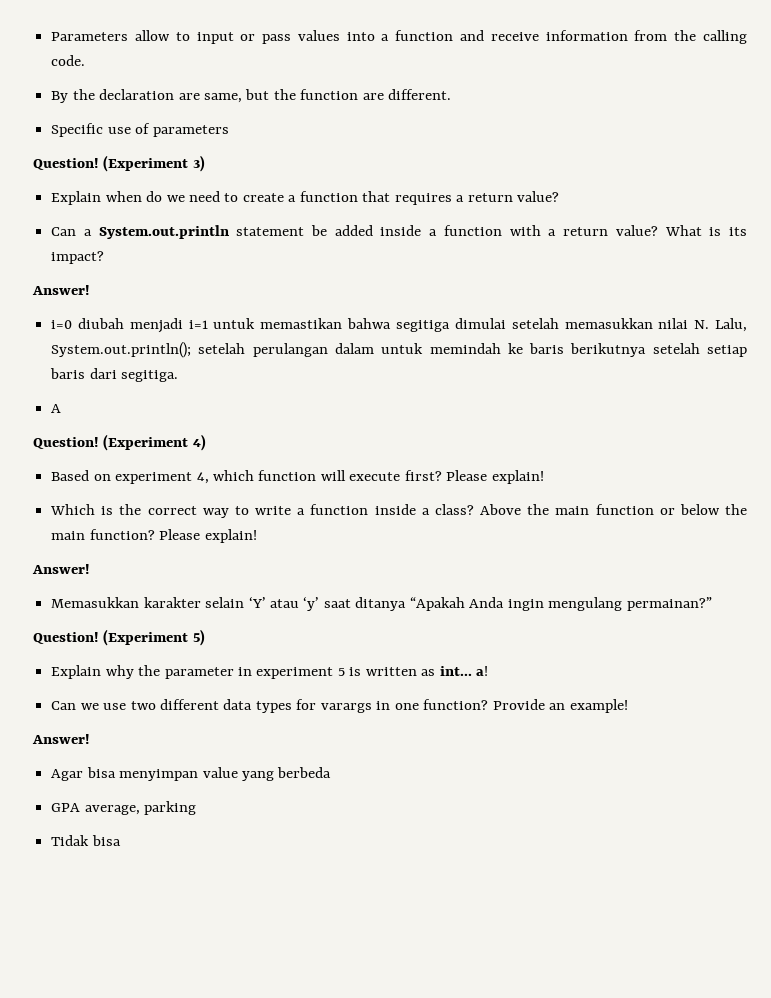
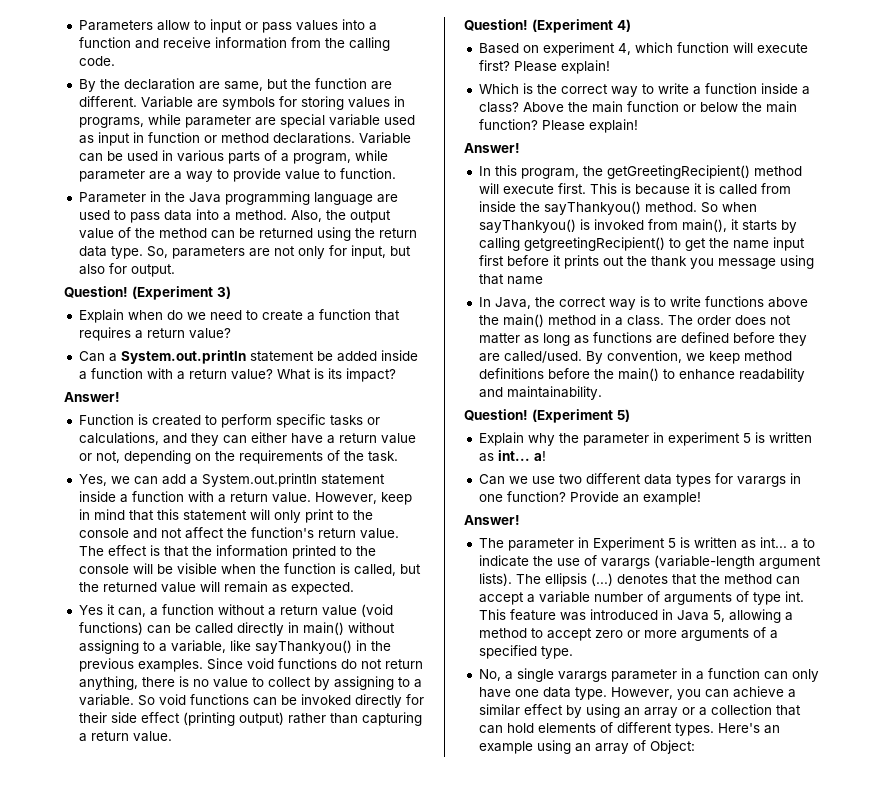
- By the declaration are same, but the function are different.
- Specific use of parameters
+ By the declaration are same, but the function are different. Variable are symbols for storing values in programs, while parameter are special variable used as input in function or method declarations. Variable can be used in various parts of a program, while parameter are a way to provide value to function.
+ Parameter in the Java programming language are used to pass data into a method. Also, the output value of the method can be returned using the return data type. So, parameters are not only for input, but also for output.
- i=0 diubah menjadi i=1 untuk memastikan bahwa segitiga dimulai setelah memasukkan nilai N. Lalu, System.out.println(); setelah perulangan dalam untuk memindah ke baris berikutnya setelah setiap baris dari segitiga.
- A
+ Function is created to perform specific tasks or calculations, and they can either have a return value or not, depending on the requirements of the task.
+ Yes, we can add a System.out.println statement inside a function with a return value. However, keep in mind that this statement will only print to the console and not affect the function's return value. The effect is that the information printed to the console will be visible when the function is called, but the returned value will remain as expected.
+ Yes it can, a function without a return value (void functions) can be called directly in main() without assigning to a variable, like sayThankyou() in the previous examples. Since void functions do not return anything, there is no value to collect by assigning to a variable. So void functions can be invoked directly for their side effect (printing output) rather than capturing a return value.
- Memasukkan karakter selain ‘Y’ atau ‘y’ saat ditanya “Apakah Anda ingin mengulang permainan?”
+ In this program, the getGreetingRecipient() method will execute first. This is because it is called from inside the sayThankyou() method. So when sayThankyou() is invoked from main(), it starts by calling getgreetingRecipient() to get the name input first before it prints out the thank you message using that name
+ In Java, the correct way is to write functions above the main() method in a class. The order does not matter as long as functions are defined before they are called/used. By convention, we keep method definitions before the main() to enhance readability and maintainability.
- Agar bisa menyimpan value yang berbeda
- GPA average, parking
- Tidak bisa
+ The parameter in Experiment 5 is written as int... a to indicate the use of varargs (variable-length argument lists). The ellipsis (...) denotes that the method can accept a variable number of arguments of type int. This feature was introduced in Java 5, allowing a method to accept zero or more arguments of a specified type.
+ No, a single varargs parameter in a function can only have one data type. However, you can achieve a similar effect by using an array or a collection that can hold elements of different types. Here's an example using an array of Object:

